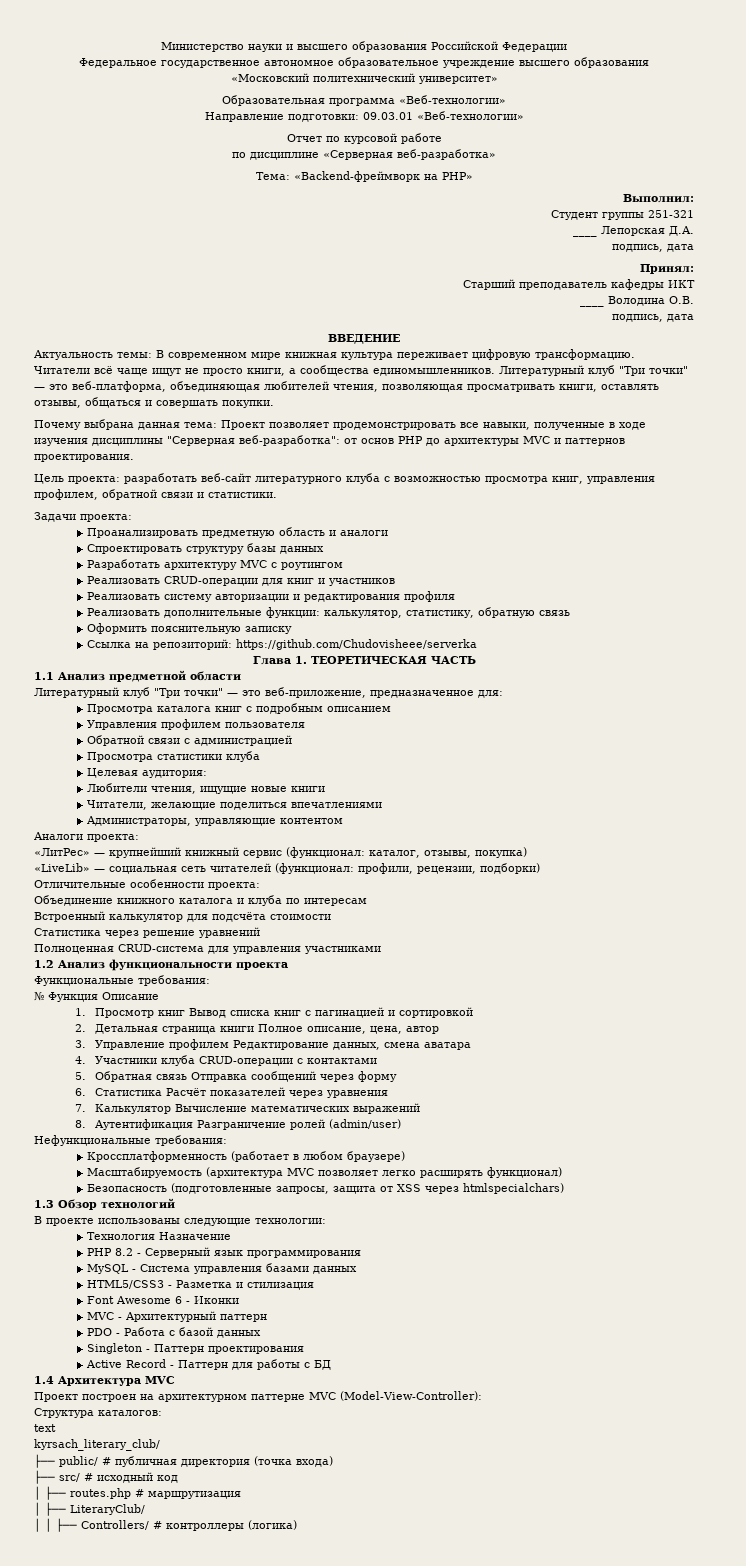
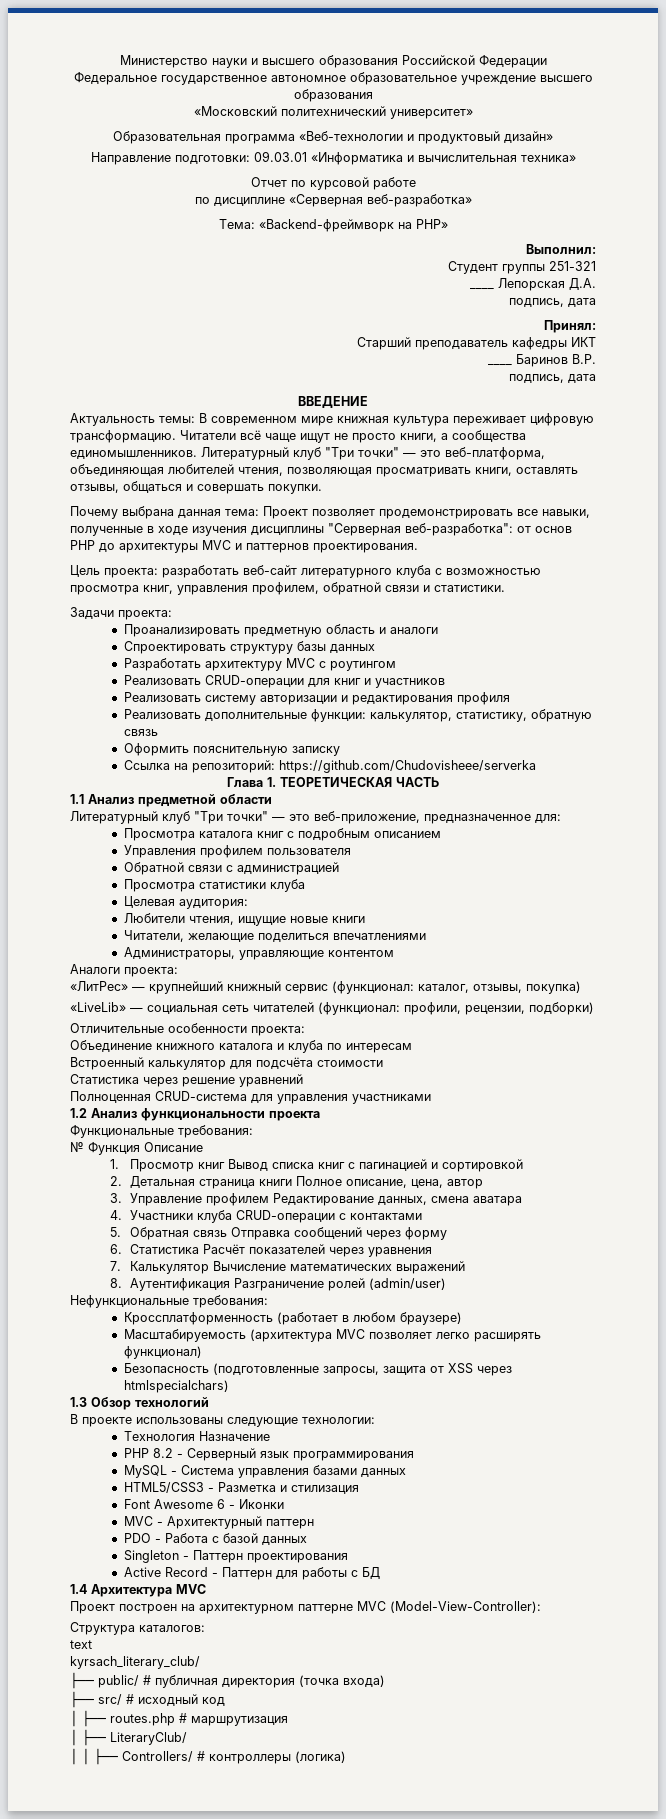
- Образовательная программа «Веб-технологии»
+ Образовательная программа «Веб-технологии и продуктовый дизайн»
- Направление подготовки: 09.03.01 «Веб-технологии»
+ Направление подготовки: 09.03.01 «Информатика и вычислительная техника»
- ____ Володина О.В.
+ ____ Баринов В.Р.

